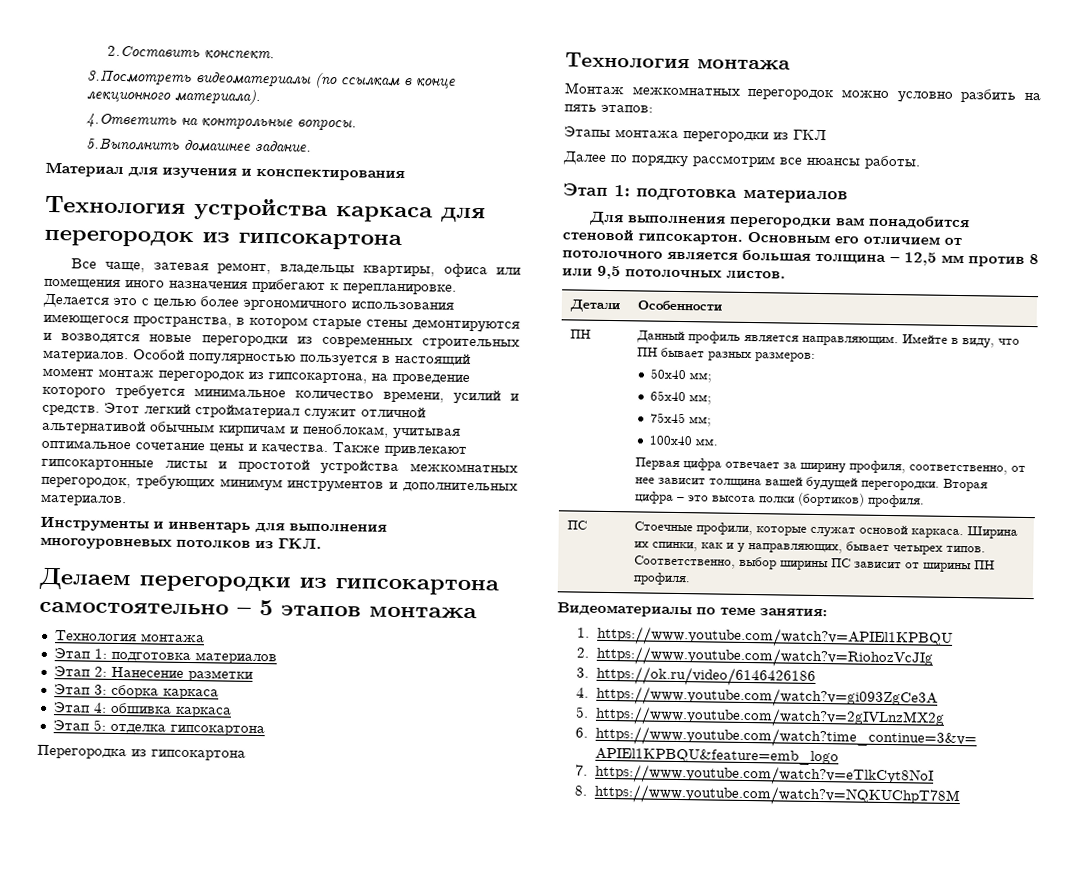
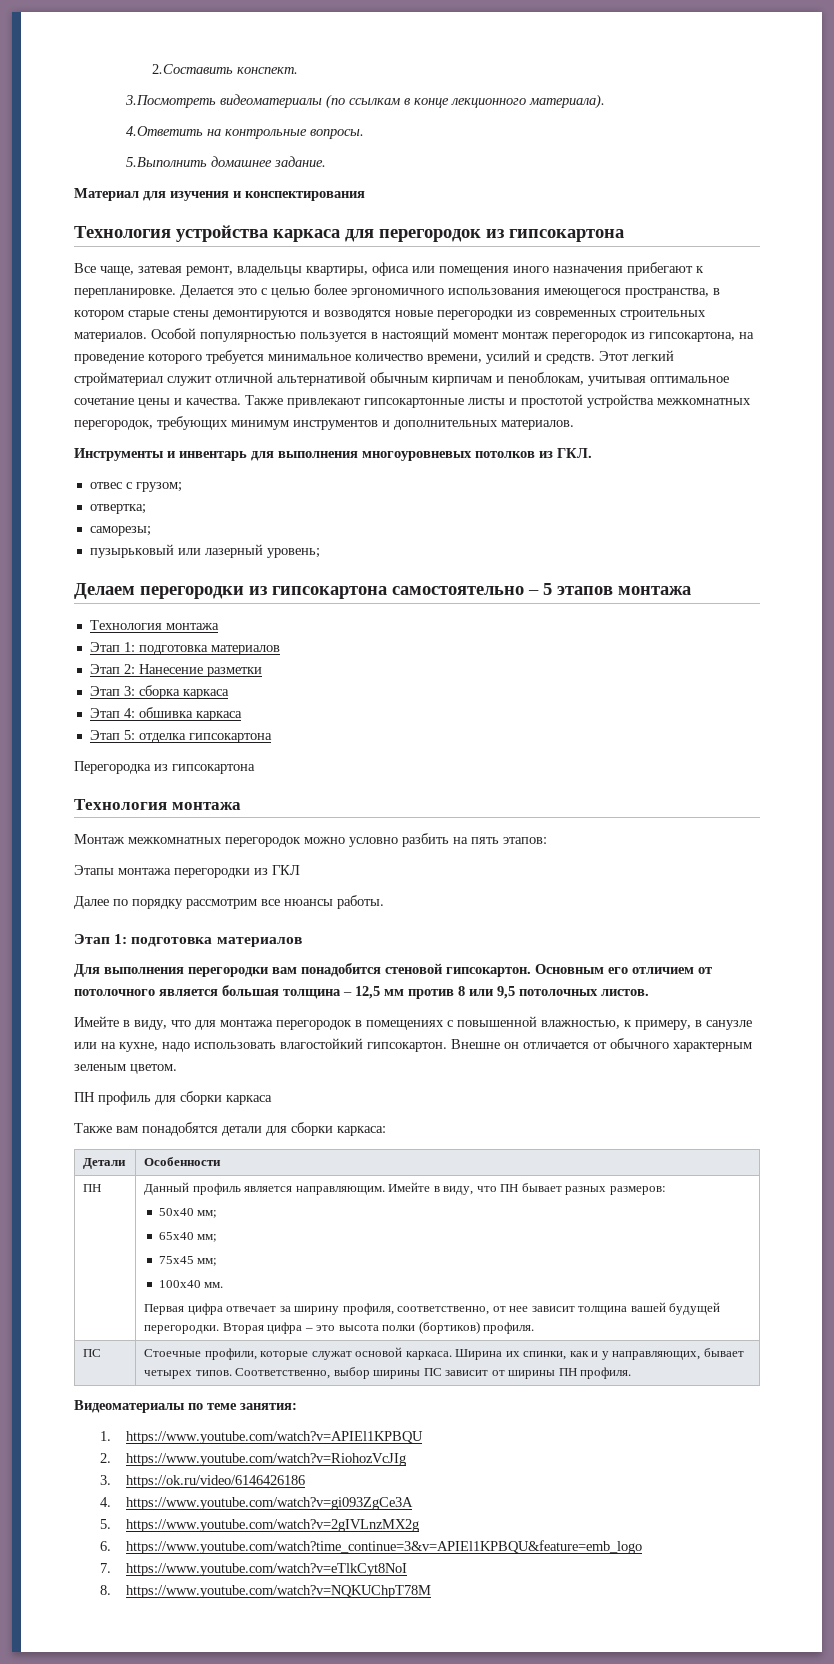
+ отвес с грузом;
+ отвертка;
+ саморезы;
+ пузырьковый или лазерный уровень;
+ Имейте в виду, что для монтажа перегородок в помещениях с повышенной влажностью, к примеру, в санузле или на кухне, надо использовать влагостойкий гипсокартон. Внешне он отличается от обычного характерным зеленым цветом.
+ ПН профиль для сборки каркаса
+ Также вам понадобятся детали для сборки каркаса:

